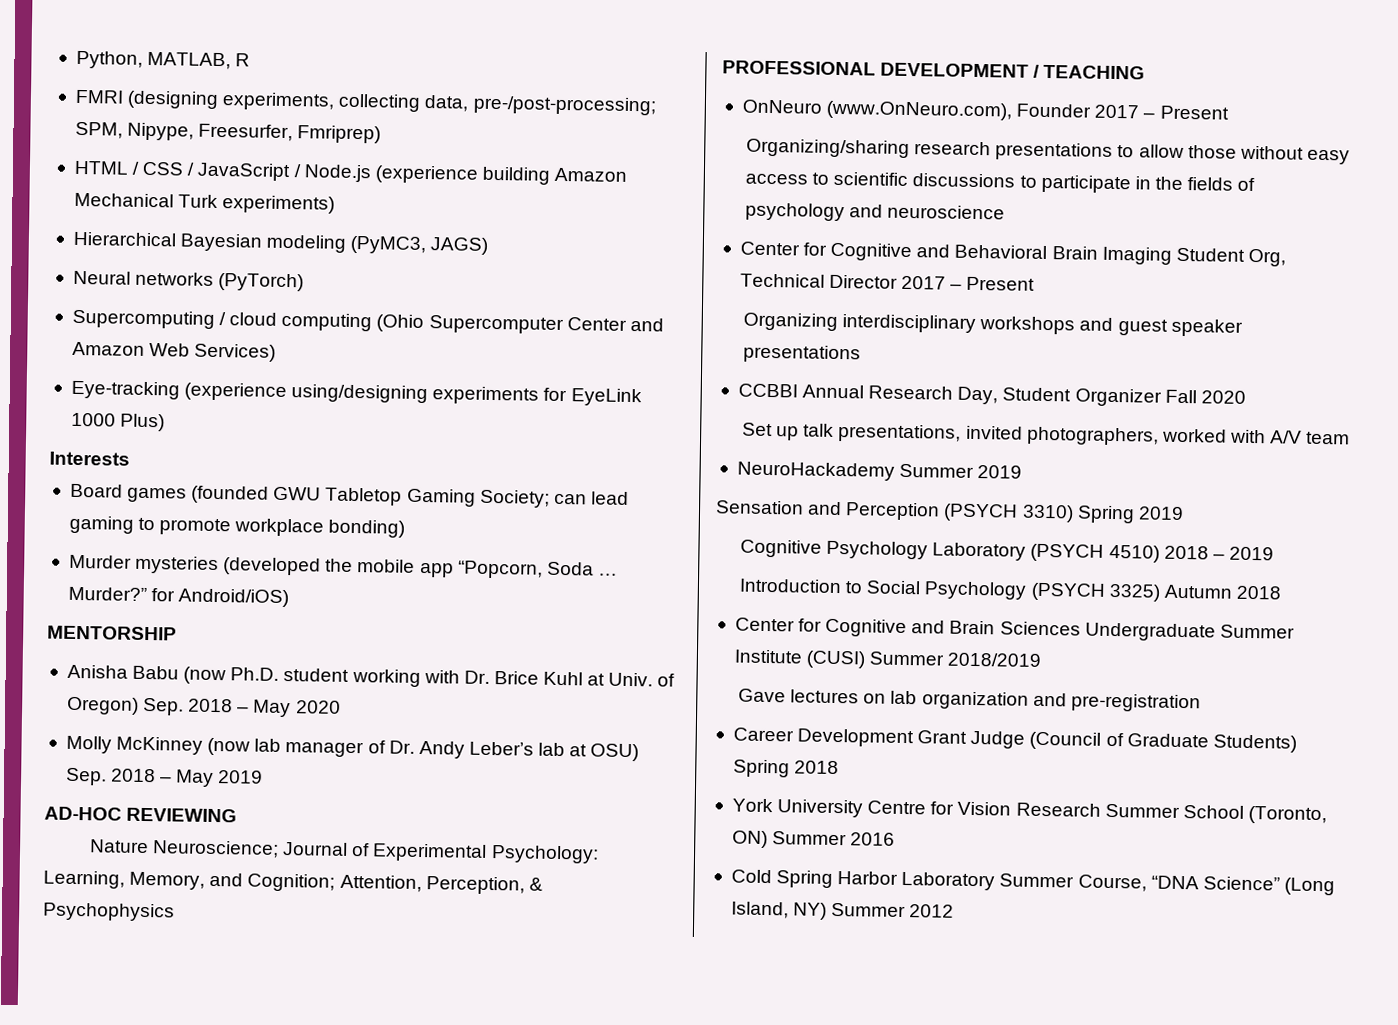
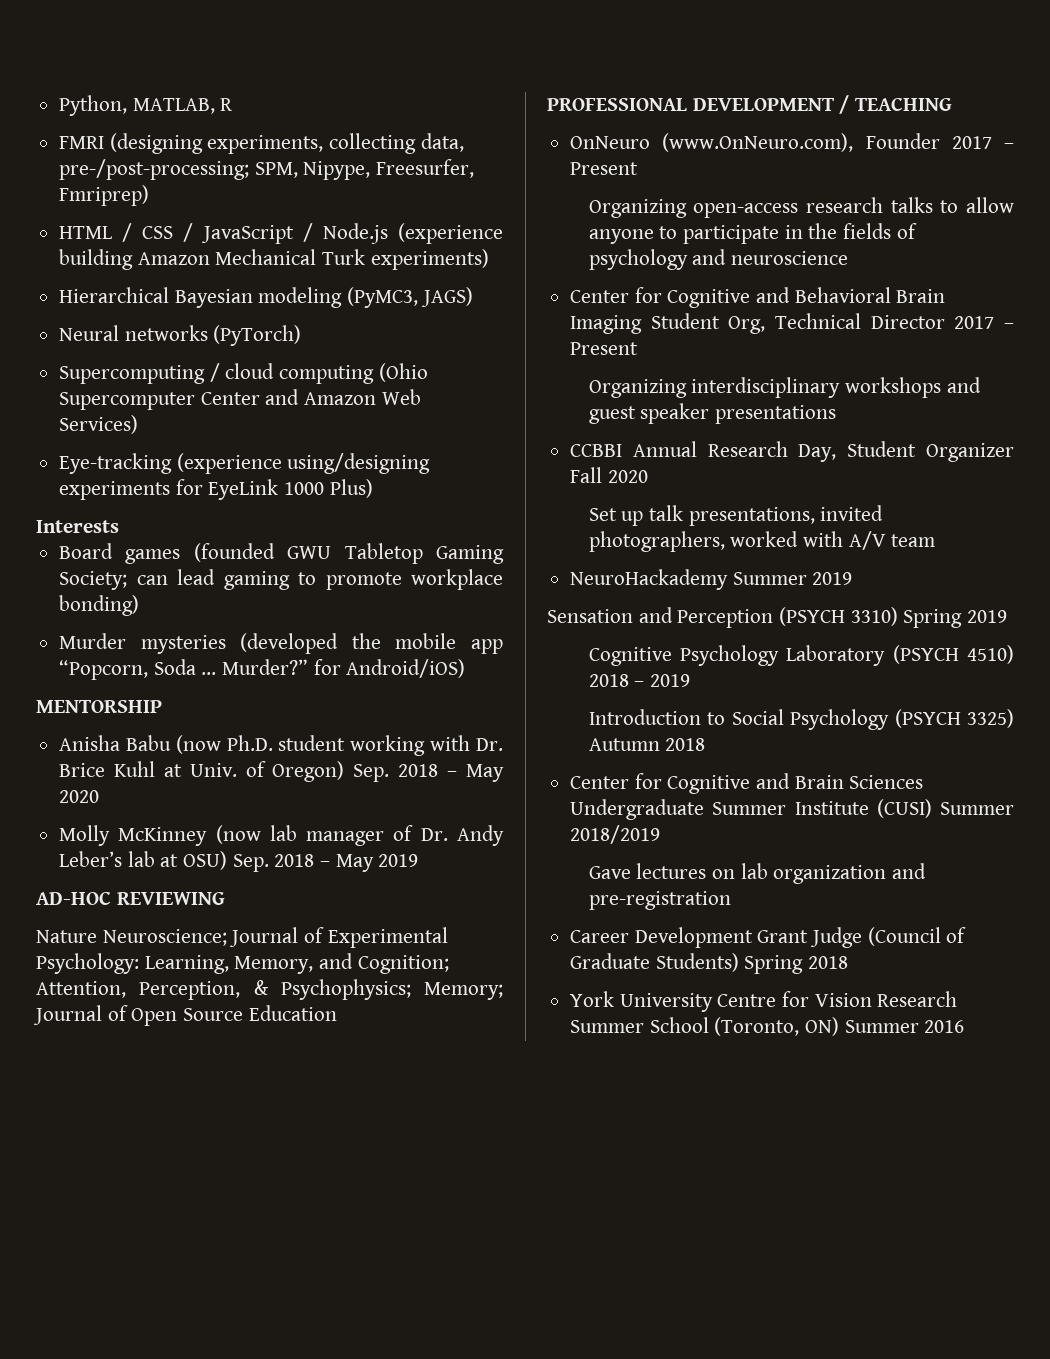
- Nature Neuroscience; Journal of Experimental Psychology: Learning, Memory, and Cognition; Attention, Perception, & Psychophysics
+ Nature Neuroscience; Journal of Experimental Psychology: Learning, Memory, and Cognition; Attention, Perception, & Psychophysics; Memory; Journal of Open Source Education
- Organizing/sharing research presentations to allow those without easy access to scientific discussions to participate in the fields of psychology and neuroscience
+ Organizing open-access research talks to allow anyone to participate in the fields of psychology and neuroscience
- Cold Spring Harbor Laboratory Summer Course, “DNA Science” (Long Island, NY) Summer 2012

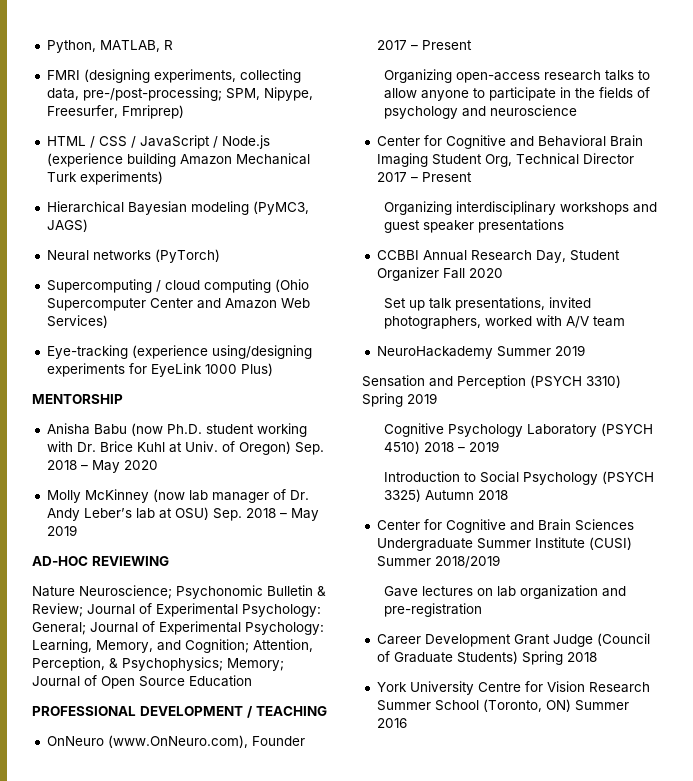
- Interests
- Board games (founded GWU Tabletop Gaming Society; can lead gaming to promote workplace bonding)
- Murder mysteries (developed the mobile app “Popcorn, Soda … Murder?” for Android/iOS)
- Nature Neuroscience; Journal of Experimental Psychology: Learning, Memory, and Cognition; Attention, Perception, & Psychophysics; Memory; Journal of Open Source Education
+ Nature Neuroscience; Psychonomic Bulletin & Review; Journal of Experimental Psychology: General; Journal of Experimental Psychology: Learning, Memory, and Cognition; Attention, Perception, & Psychophysics; Memory; Journal of Open Source Education

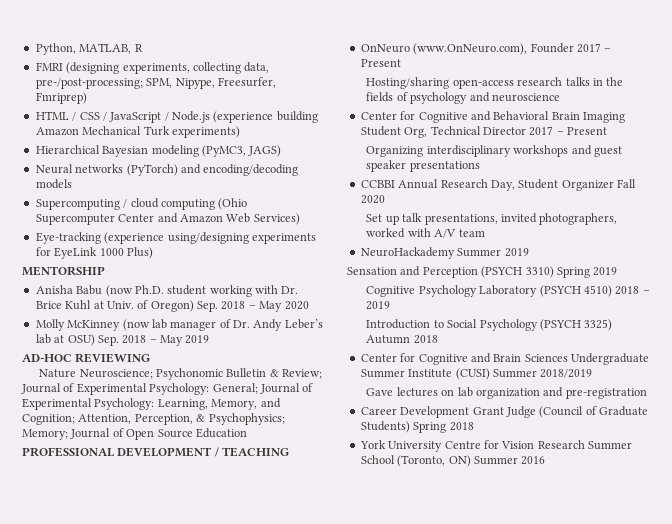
- Neural networks (PyTorch)
+ Neural networks (PyTorch) and encoding/decoding models
- Organizing open-access research talks to allow anyone to participate in the fields of psychology and neuroscience
+ Hosting/sharing open-access research talks in the fields of psychology and neuroscience

